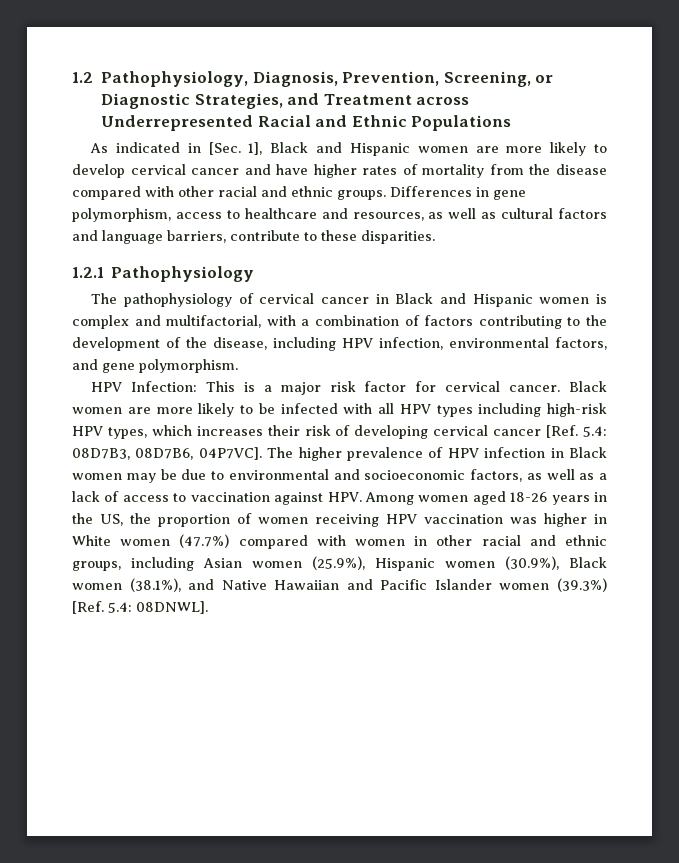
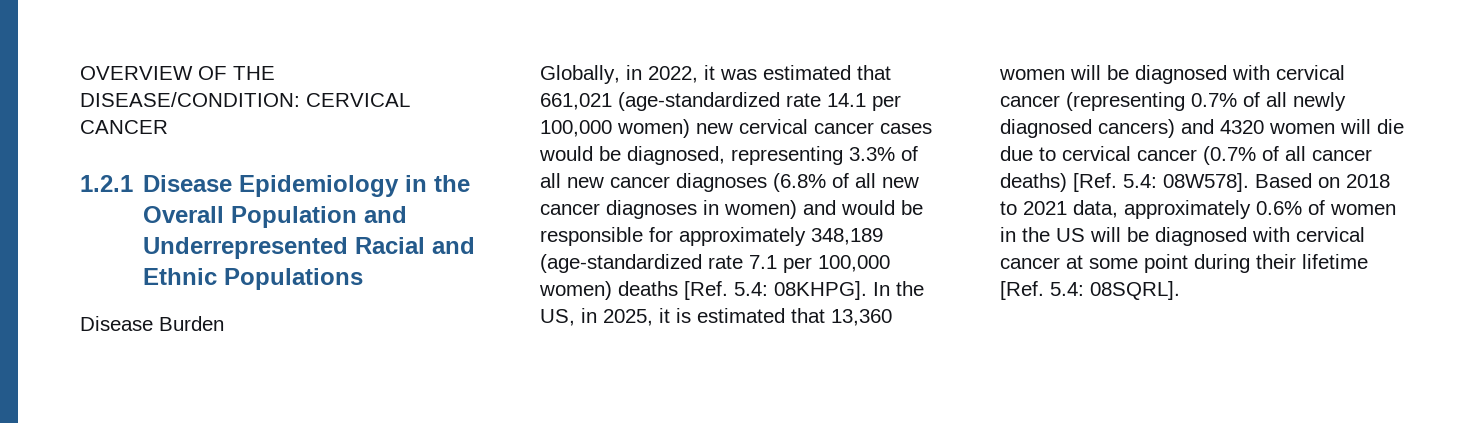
- 1.2 Pathophysiology, Diagnosis, Prevention, Screening, or Diagnostic Strategies, and Treatment across Underrepresented Racial and Ethnic Populations
+ OVERVIEW OF THE DISEASE/CONDITION: CERVICAL CANCER
+ 1.2.1 Disease Epidemiology in the Overall Population and Underrepresented Racial and Ethnic Populations
- As indicated in [Sec. 1], Black and Hispanic women are more likely to develop cervical cancer and have higher rates of mortality from the disease compared with other racial and ethnic groups. Differences in gene polymorphism, access to healthcare and resources, as well as cultural factors and language barriers, contribute to these disparities.
- 1.2.1 Pathophysiology
- The pathophysiology of cervical cancer in Black and Hispanic women is complex and multifactorial, with a combination of factors contributing to the development of the disease, including HPV infection, environmental factors, and gene polymorphism.
- HPV Infection: This is a major risk factor for cervical cancer. Black women are more likely to be infected with all HPV types including high-risk HPV types, which increases their risk of developing cervical cancer [Ref. 5.4: 08D7B3, 08D7B6, 04P7VC]. The higher prevalence of HPV infection in Black women may be due to environmental and socioeconomic factors, as well as a lack of access to vaccination against HPV. Among women aged 18-26 years in the US, the proportion of women receiving HPV vaccination was higher in White women (47.7%) compared with women in other racial and ethnic groups, including Asian women (25.9%), Hispanic women (30.9%), Black women (38.1%), and Native Hawaiian and Pacific Islander women (39.3%) [Ref. 5.4: 08DNWL].
+ Disease Burden
+ Globally, in 2022, it was estimated that 661,021 (age-standardized rate 14.1 per 100,000 women) new cervical cancer cases would be diagnosed, representing 3.3% of all new cancer diagnoses (6.8% of all new cancer diagnoses in women) and would be responsible for approximately 348,189 (age-standardized rate 7.1 per 100,000 women) deaths [Ref. 5.4: 08KHPG]. In the US, in 2025, it is estimated that 13,360 women will be diagnosed with cervical cancer (representing 0.7% of all newly diagnosed cancers) and 4320 women will die due to cervical cancer (0.7% of all cancer deaths) [Ref. 5.4: 08W578]. Based on 2018 to 2021 data, approximately 0.6% of women in the US will be diagnosed with cervical cancer at some point during their lifetime [Ref. 5.4: 08SQRL].

